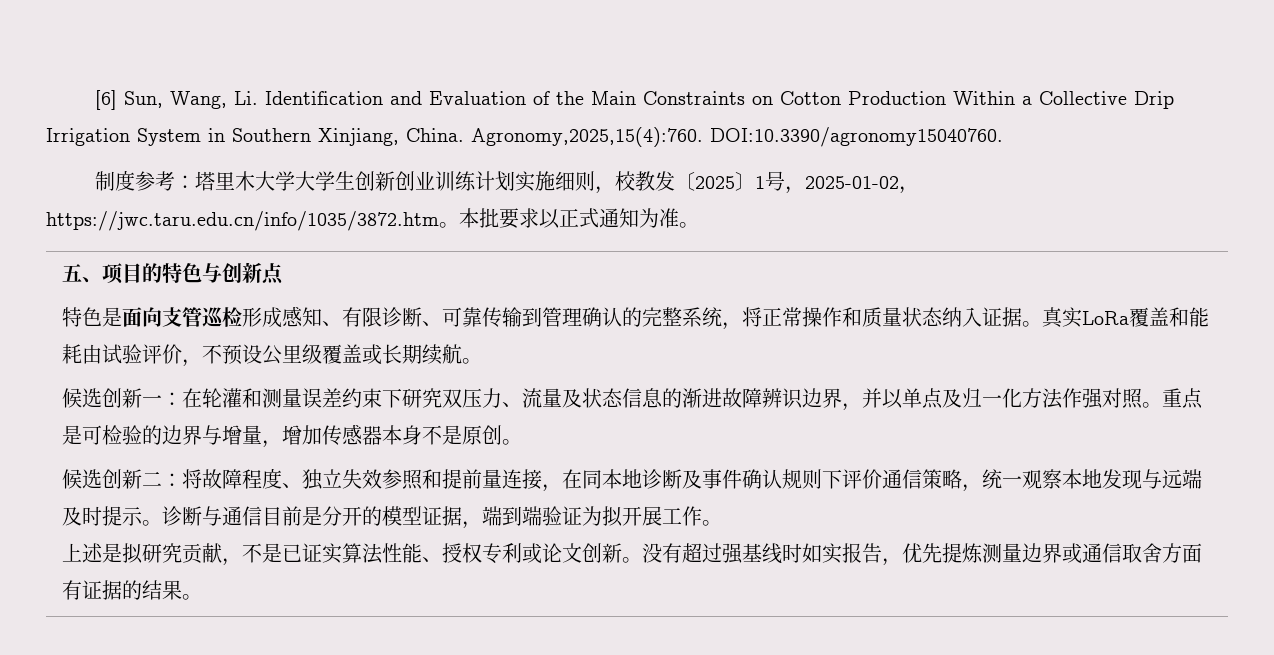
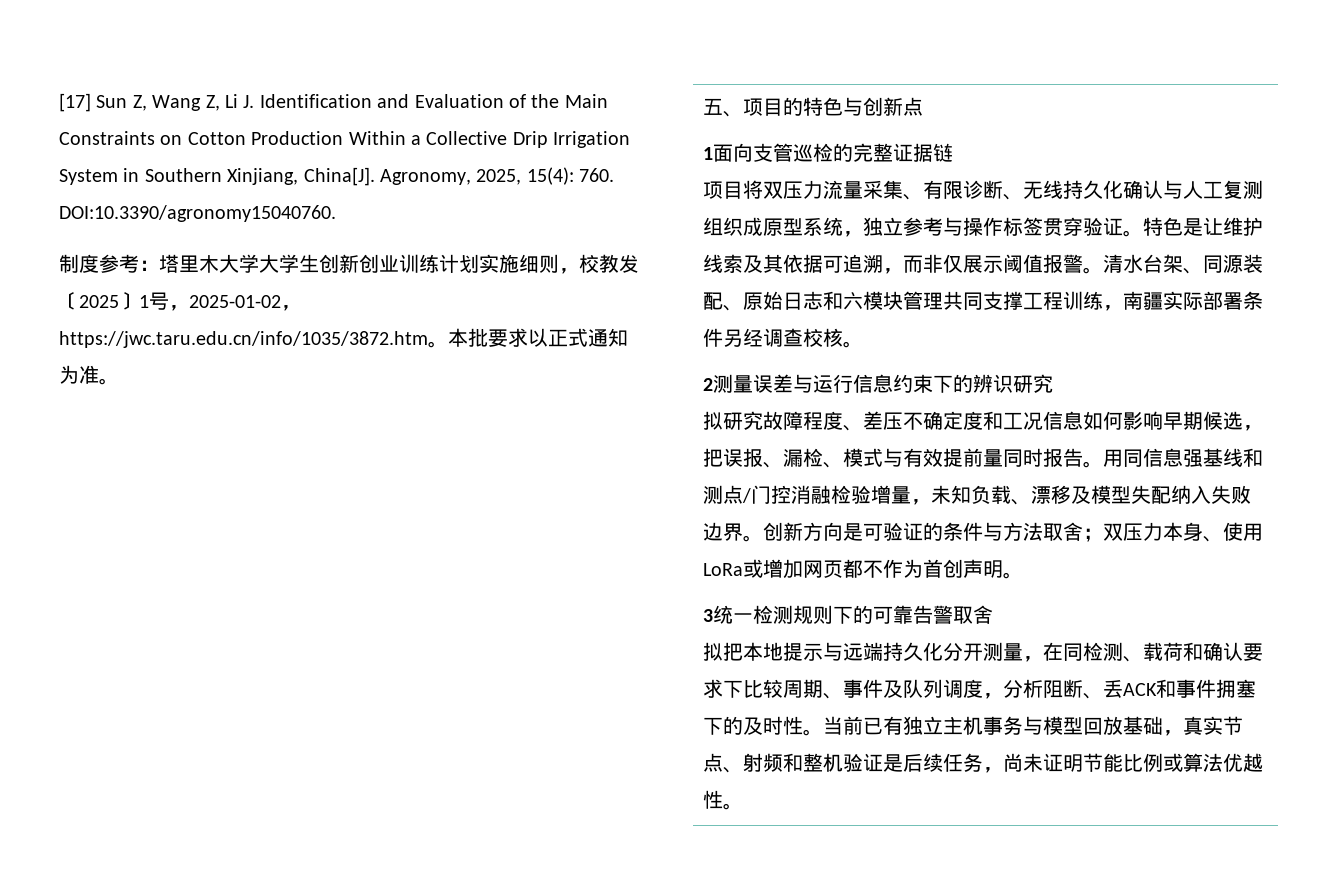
- [6] Sun, Wang, Li. Identification and Evaluation of the Main Constraints on Cotton Production Within a Collective Drip Irrigation System in Southern Xinjiang, China. Agronomy,2025,15(4):760. DOI:10.3390/agronomy15040760.
+ [17] Sun Z, Wang Z, Li J. Identification and Evaluation of the Main Constraints on Cotton Production Within a Collective Drip Irrigation System in Southern Xinjiang, China[J]. Agronomy, 2025, 15(4): 760. DOI:10.3390/agronomy15040760.
- 特色是面向支管巡检形成感知、有限诊断、可靠传输到管理确认的完整系统，将正常操作和质量状态纳入证据。真实LoRa覆盖和能耗由试验评价，不预设公里级覆盖或长期续航。
- 候选创新一：在轮灌和测量误差约束下研究双压力、流量及状态信息的渐进故障辨识边界，并以单点及归一化方法作强对照。重点是可检验的边界与增量，增加传感器本身不是原创。
- 候选创新二：将故障程度、独立失效参照和提前量连接，在同本地诊断及事件确认规则下评价通信策略，统一观察本地发现与远端及时提示。诊断与通信目前是分开的模型证据，端到端验证为拟开展工作。
- 上述是拟研究贡献，不是已证实算法性能、授权专利或论文创新。没有超过强基线时如实报告，优先提炼测量边界或通信取舍方面有证据的结果。
+ 1面向支管巡检的完整证据链
+ 项目将双压力流量采集、有限诊断、无线持久化确认与人工复测组织成原型系统，独立参考与操作标签贯穿验证。特色是让维护线索及其依据可追溯，而非仅展示阈值报警。清水台架、同源装配、原始日志和六模块管理共同支撑工程训练，南疆实际部署条件另经调查校核。
+ 2测量误差与运行信息约束下的辨识研究
+ 拟研究故障程度、差压不确定度和工况信息如何影响早期候选，把误报、漏检、模式与有效提前量同时报告。用同信息强基线和测点/门控消融检验增量，未知负载、漂移及模型失配纳入失败边界。创新方向是可验证的条件与方法取舍；双压力本身、使用LoRa或增加网页都不作为首创声明。
+ 3统一检测规则下的可靠告警取舍
+ 拟把本地提示与远端持久化分开测量，在同检测、载荷和确认要求下比较周期、事件及队列调度，分析阻断、丢ACK和事件拥塞下的及时性。当前已有独立主机事务与模型回放基础，真实节点、射频和整机验证是后续任务，尚未证明节能比例或算法优越性。

